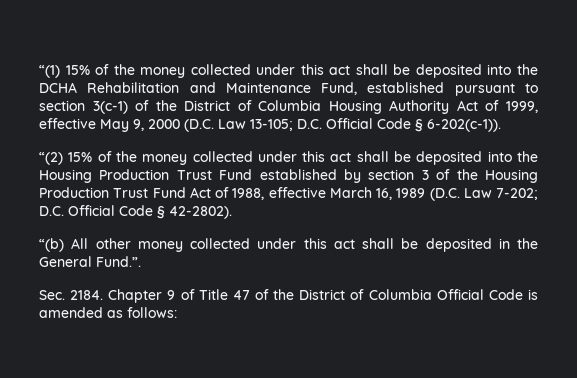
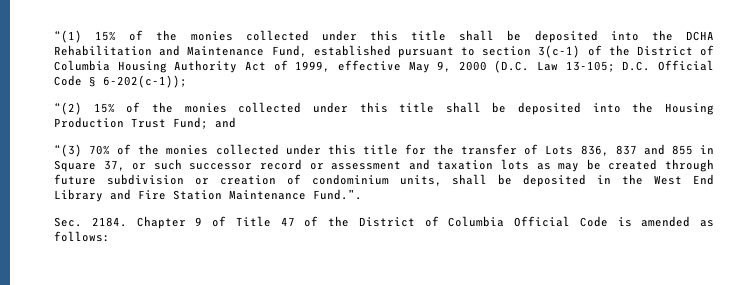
- “(1) 15% of the money collected under this act shall be deposited into the DCHA Rehabilitation and Maintenance Fund, established pursuant to section 3(c-1) of the District of Columbia Housing Authority Act of 1999, effective May 9, 2000 (D.C. Law 13-105; D.C. Official Code § 6-202(c-1)).
+ “(1) 15% of the monies collected under this title shall be deposited into the DCHA Rehabilitation and Maintenance Fund, established pursuant to section 3(c-1) of the District of Columbia Housing Authority Act of 1999, effective May 9, 2000 (D.C. Law 13-105; D.C. Official Code § 6-202(c-1));
- “(2) 15% of the money collected under this act shall be deposited into the Housing Production Trust Fund established by section 3 of the Housing Production Trust Fund Act of 1988, effective March 16, 1989 (D.C. Law 7-202; D.C. Official Code § 42-2802).
- “(b) All other money collected under this act shall be deposited in the General Fund.”.
+ “(2) 15% of the monies collected under this title shall be deposited into the Housing Production Trust Fund; and
+ “(3) 70% of the monies collected under this title for the transfer of Lots 836, 837 and 855 in Square 37, or such successor record or assessment and taxation lots as may be created through future subdivision or creation of condominium units, shall be deposited in the West End Library and Fire Station Maintenance Fund.”.

